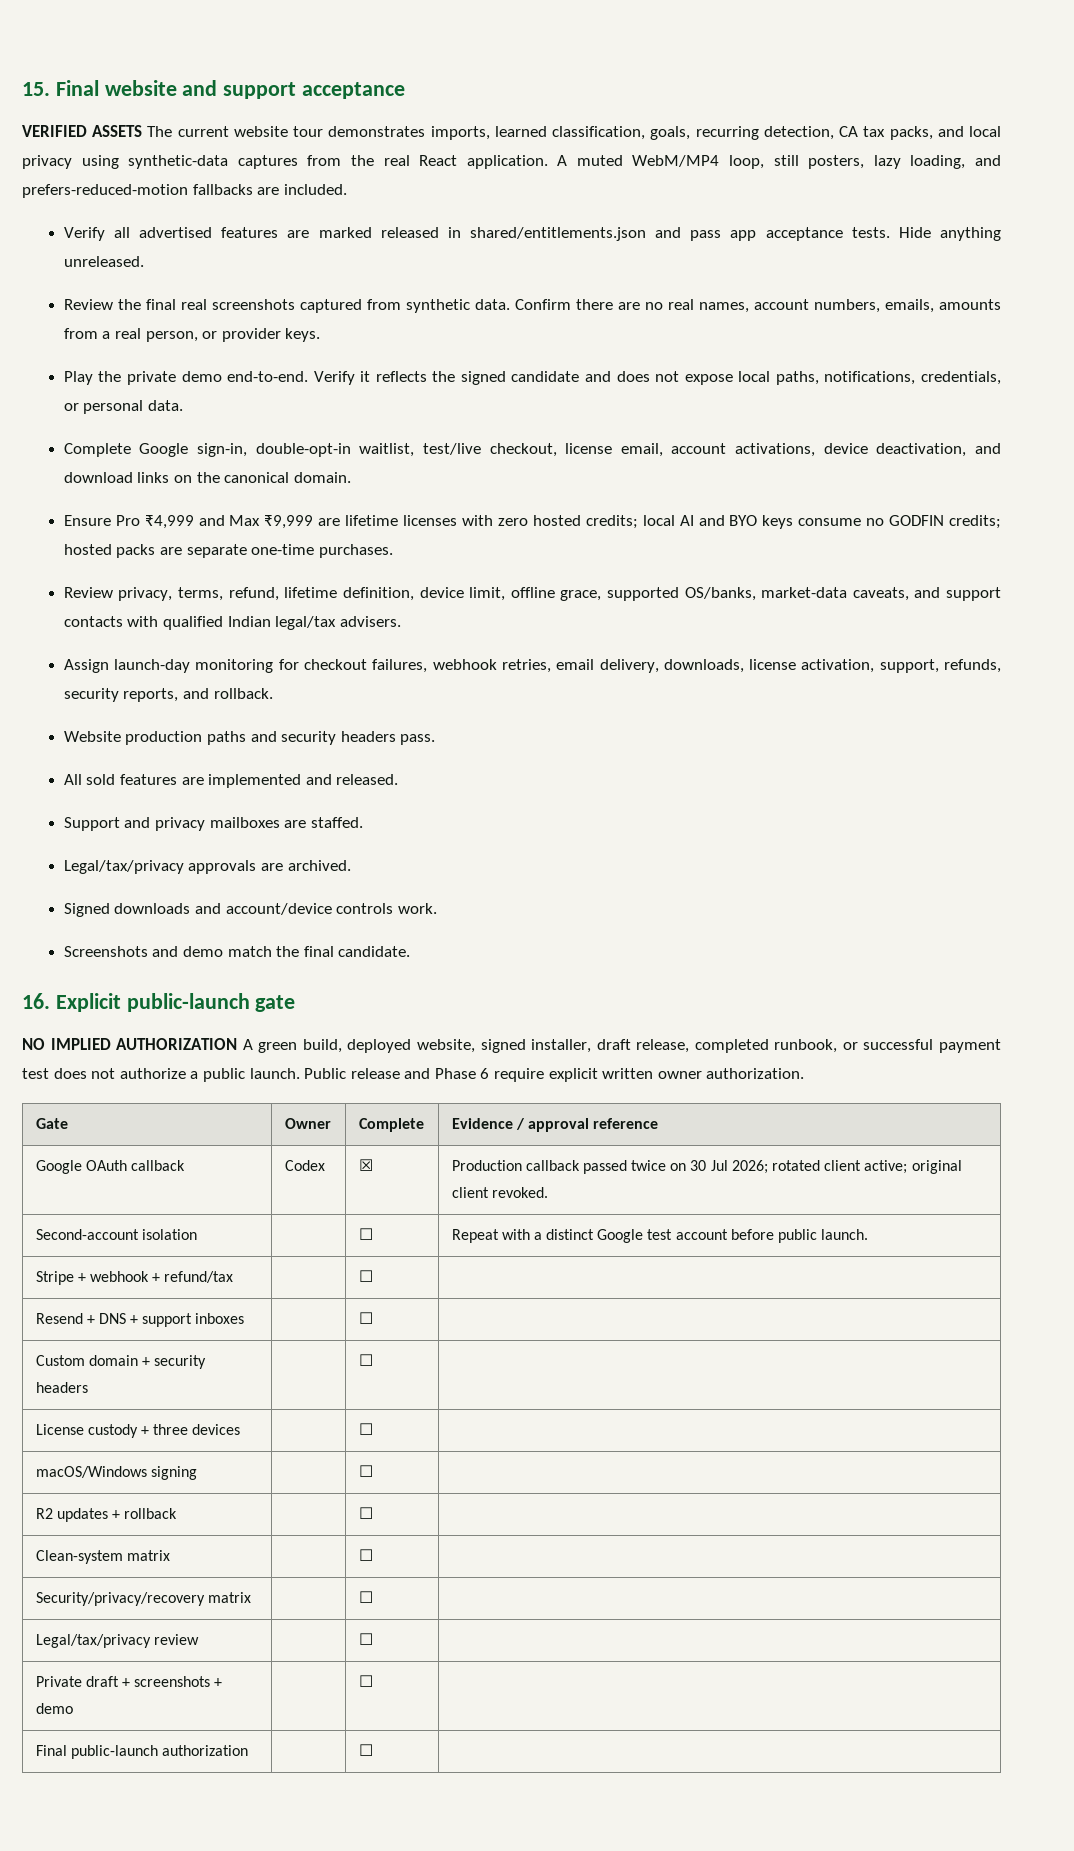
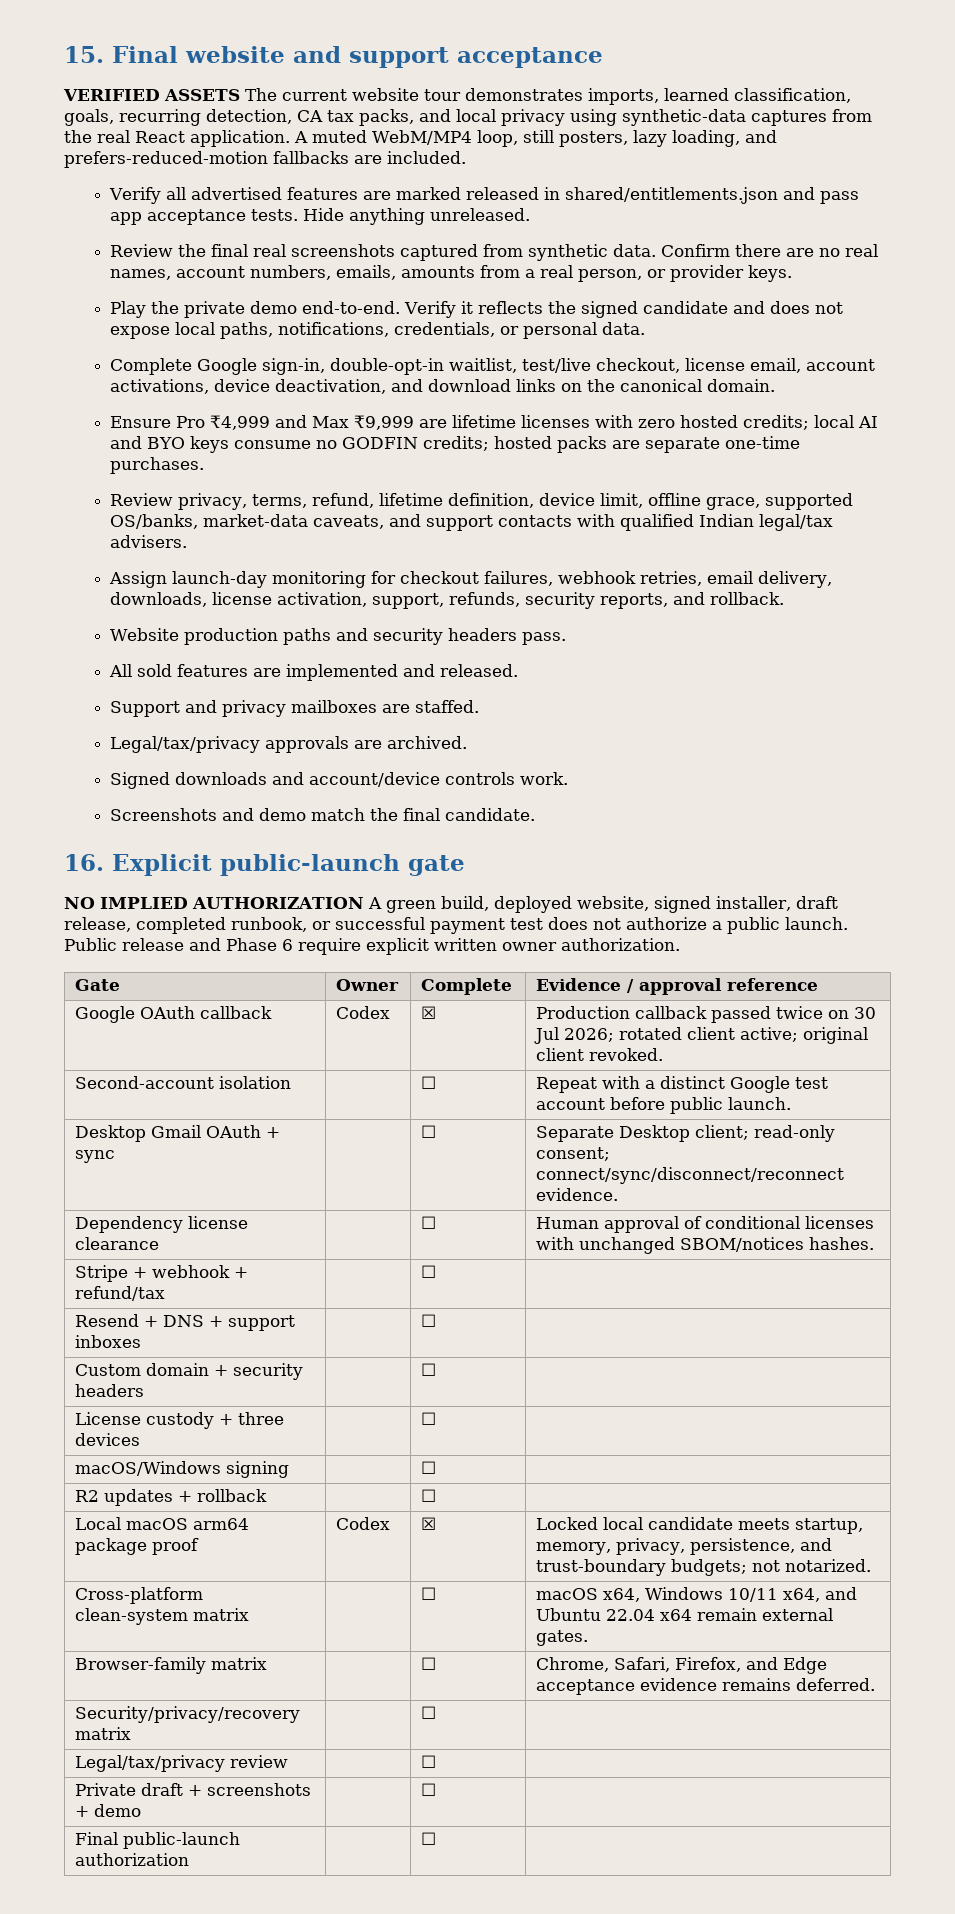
+ Desktop Gmail OAuth + sync | | ☐ | Separate Desktop client; read-only consent; connect/sync/disconnect/reconnect evidence.
+ Dependency license clearance | | ☐ | Human approval of conditional licenses with unchanged SBOM/notices hashes.
- Clean-system matrix | | ☐ |
+ Local macOS arm64 package proof | Codex | ☒ | Locked local candidate meets startup, memory, privacy, persistence, and trust-boundary budgets; not notarized.
+ Cross-platform clean-system matrix | | ☐ | macOS x64, Windows 10/11 x64, and Ubuntu 22.04 x64 remain external gates.
+ Browser-family matrix | | ☐ | Chrome, Safari, Firefox, and Edge acceptance evidence remains deferred.

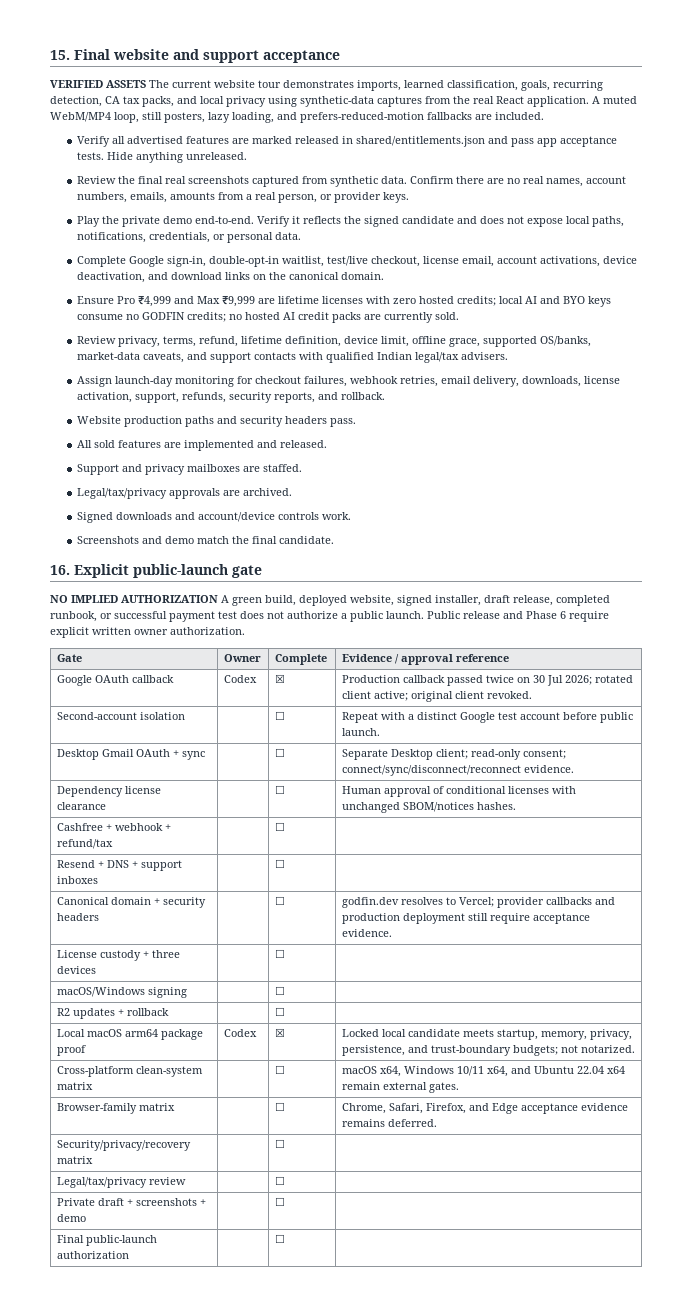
- Ensure Pro ₹4,999 and Max ₹9,999 are lifetime licenses with zero hosted credits; local AI and BYO keys consume no GODFIN credits; hosted packs are separate one-time purchases.
+ Ensure Pro ₹4,999 and Max ₹9,999 are lifetime licenses with zero hosted credits; local AI and BYO keys consume no GODFIN credits; no hosted AI credit packs are currently sold.
- Stripe + webhook + refund/tax | | ☐ |
+ Cashfree + webhook + refund/tax | | ☐ |
- Custom domain + security headers | | ☐ |
+ Canonical domain + security headers | | ☐ | godfin.dev resolves to Vercel; provider callbacks and production deployment still require acceptance evidence.

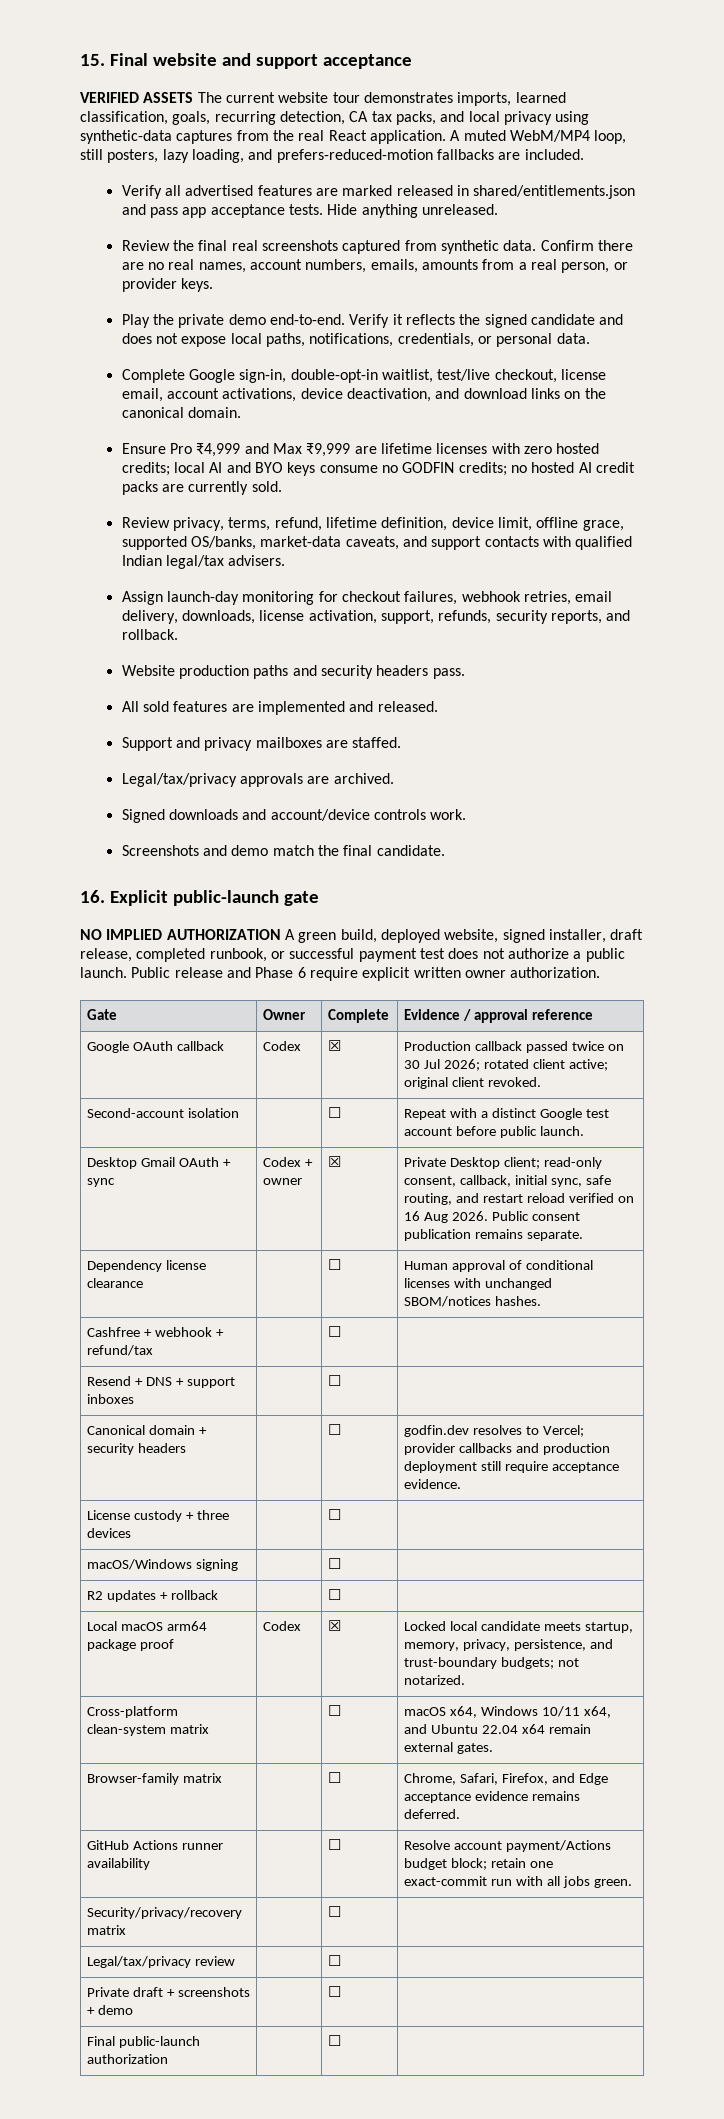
- Desktop Gmail OAuth + sync | | ☐ | Separate Desktop client; read-only consent; connect/sync/disconnect/reconnect evidence.
+ Desktop Gmail OAuth + sync | Codex + owner | ☒ | Private Desktop client; read-only consent, callback, initial sync, safe routing, and restart reload verified on 16 Aug 2026. Public consent publication remains separate.
+ GitHub Actions runner availability | | ☐ | Resolve account payment/Actions budget block; retain one exact-commit run with all jobs green.

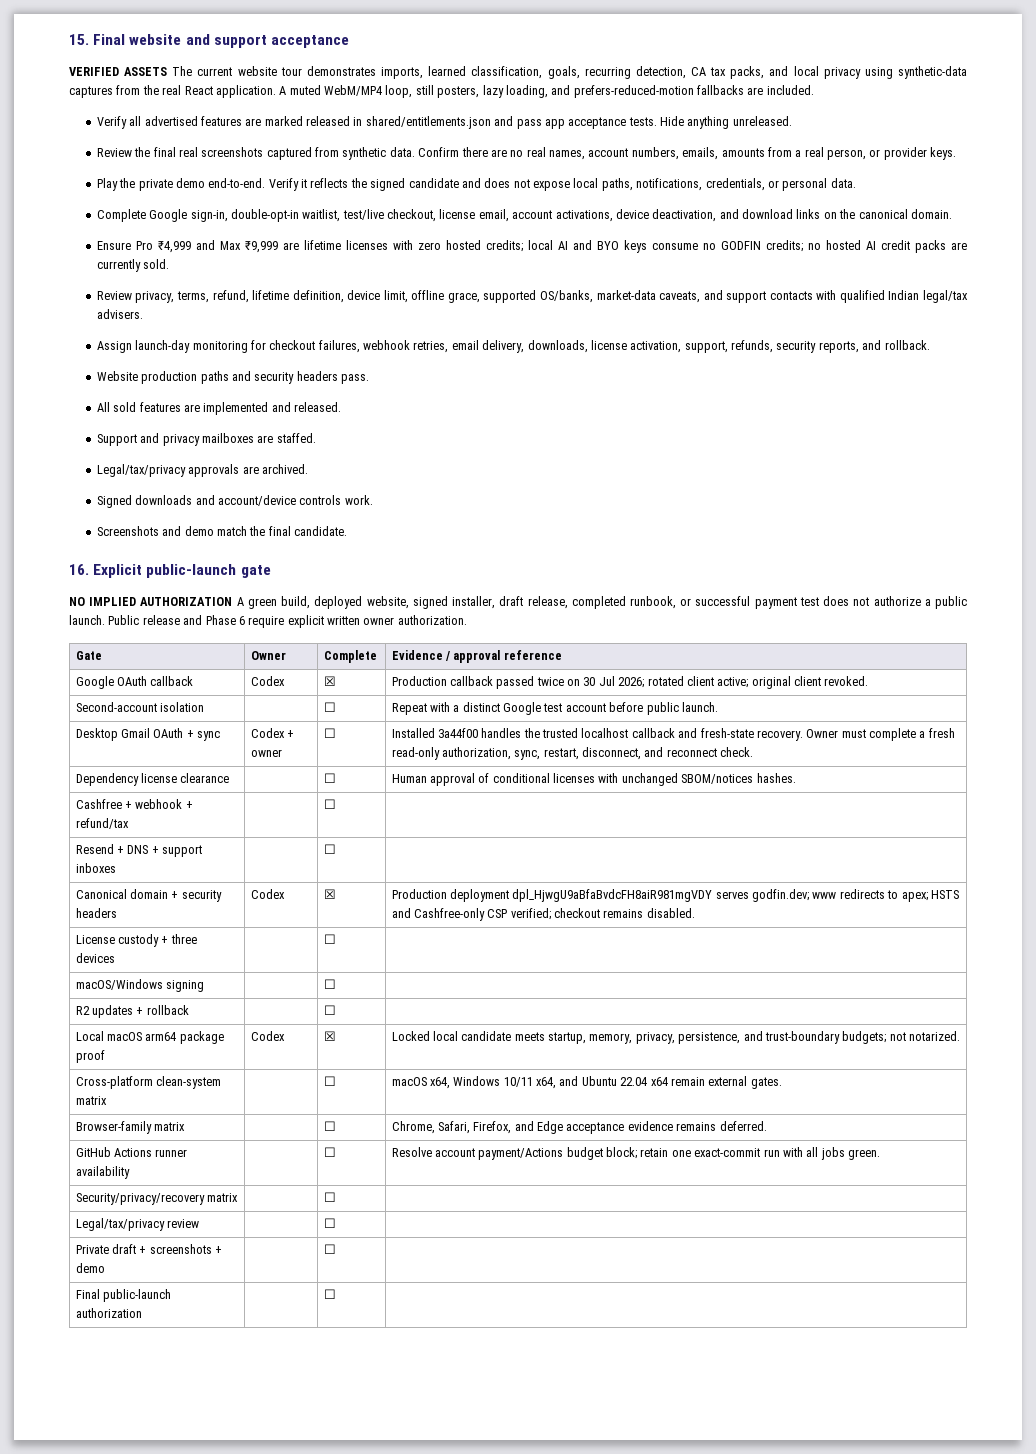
- Desktop Gmail OAuth + sync | Codex + owner | ☒ | Private Desktop client; read-only consent, callback, initial sync, safe routing, and restart reload verified on 16 Aug 2026. Public consent publication remains separate.
+ Desktop Gmail OAuth + sync | Codex + owner | ☐ | Installed 3a44f00 handles the trusted localhost callback and fresh-state recovery. Owner must complete a fresh read-only authorization, sync, restart, disconnect, and reconnect check.
- Canonical domain + security headers | | ☐ | godfin.dev resolves to Vercel; provider callbacks and production deployment still require acceptance evidence.
+ Canonical domain + security headers | Codex | ☒ | Production deployment dpl_HjwgU9aBfaBvdcFH8aiR981mgVDY serves godfin.dev; www redirects to apex; HSTS and Cashfree-only CSP verified; checkout remains disabled.

